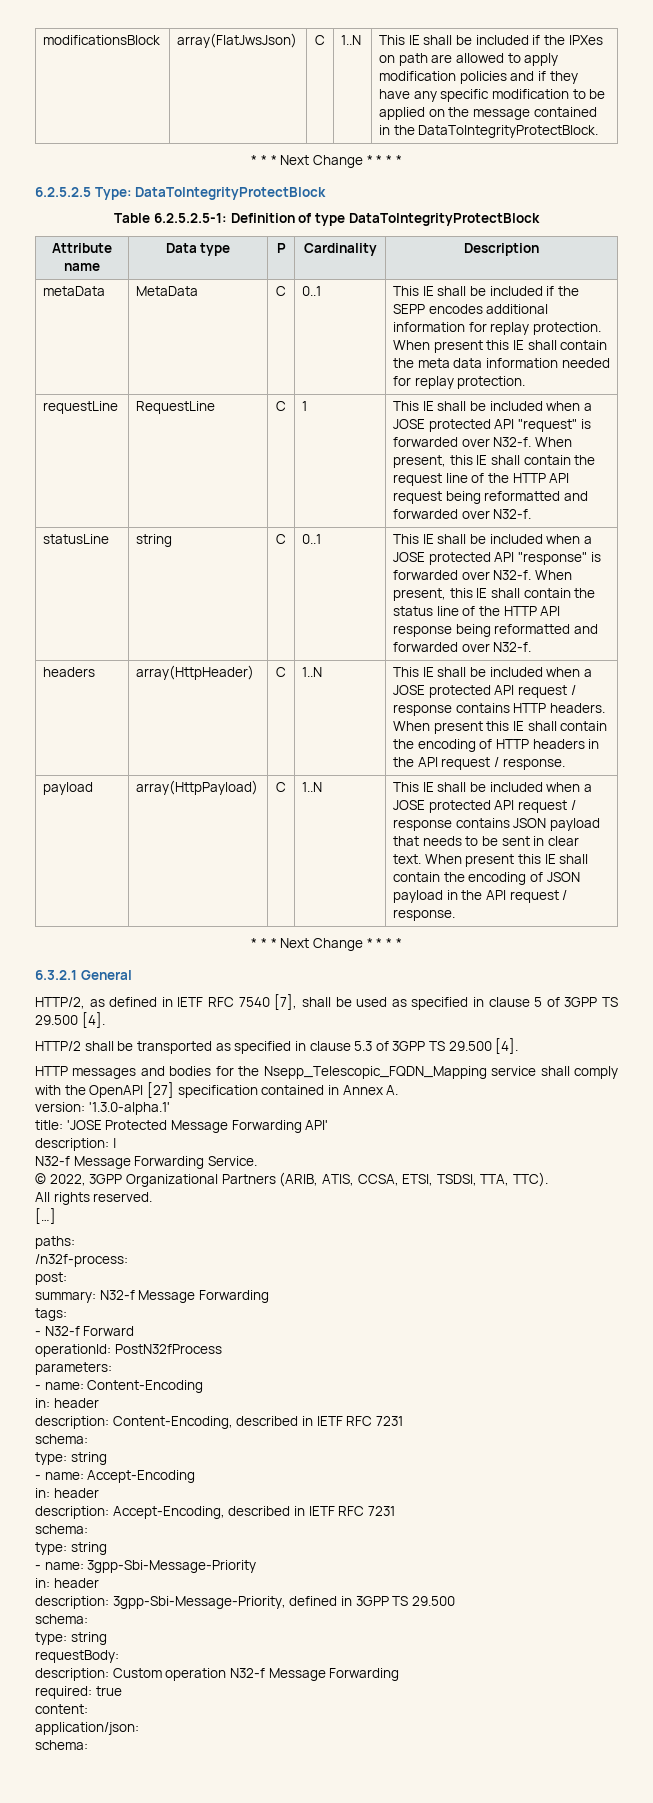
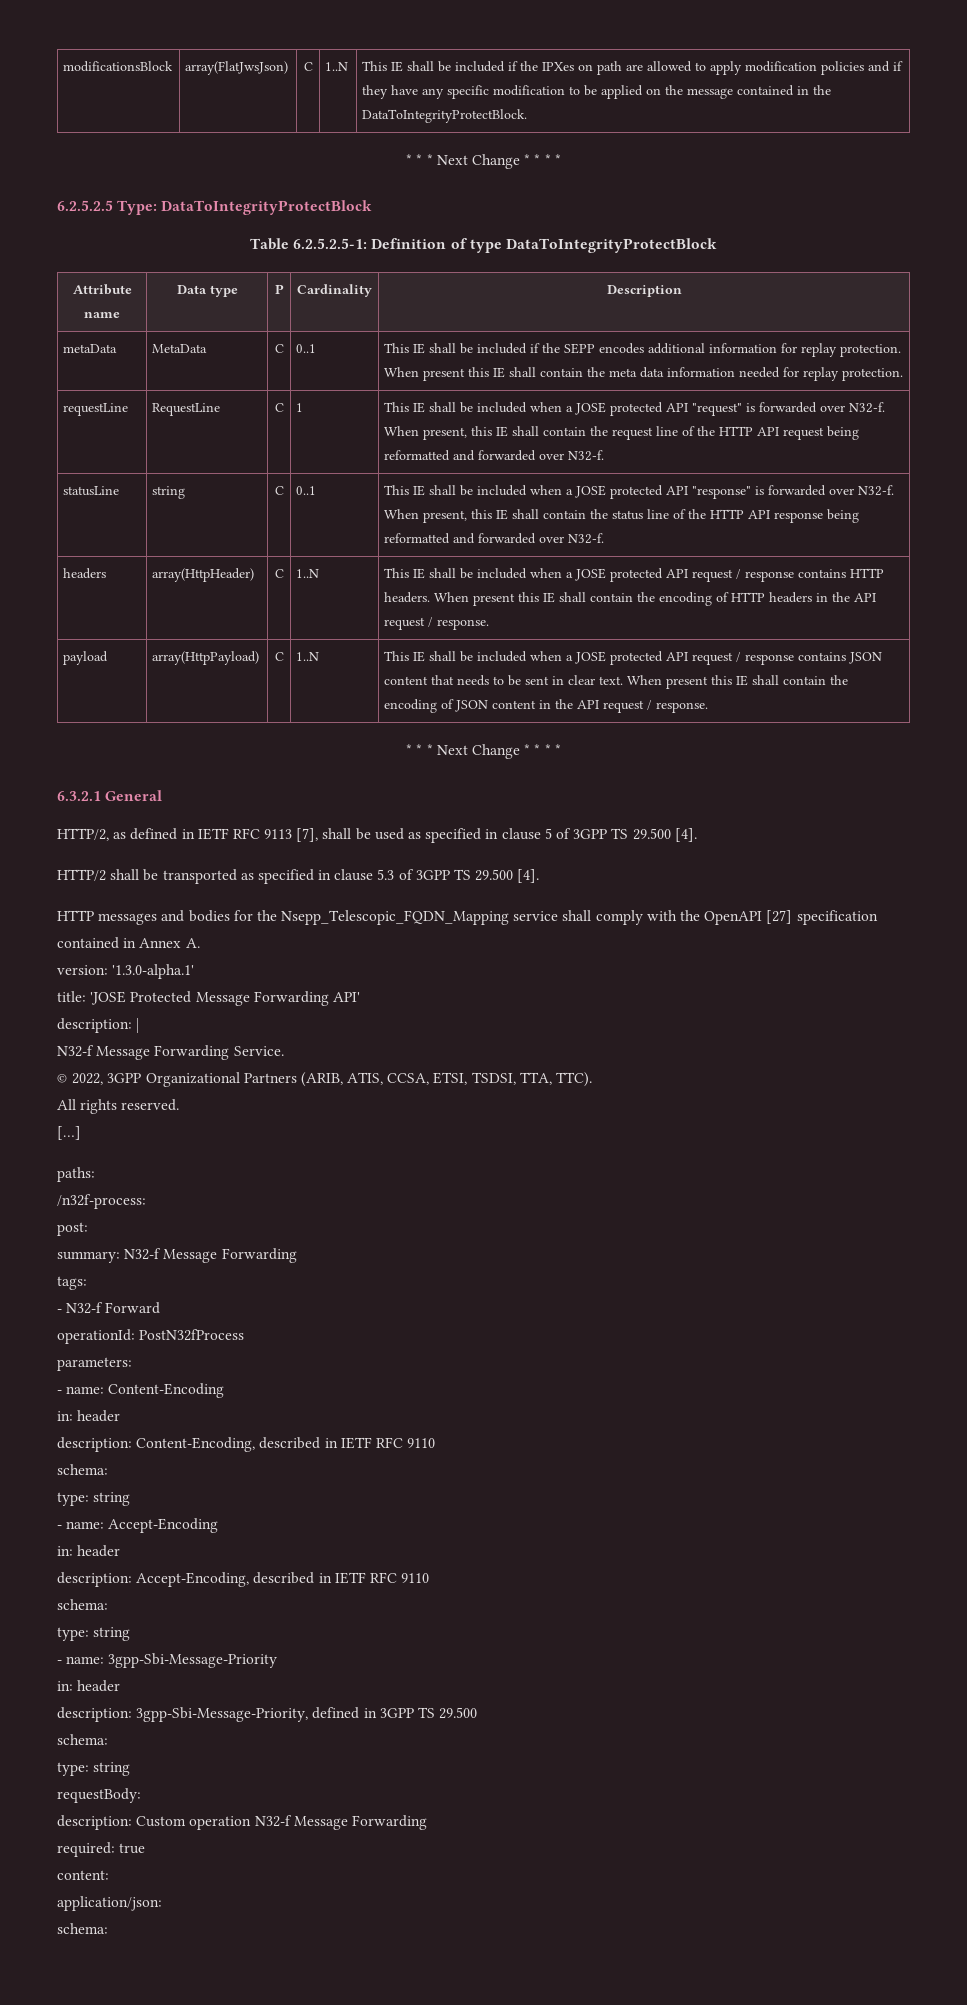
- This IE shall be included when a JOSE protected API request / response contains JSON payload that needs to be sent in clear text.
+ This IE shall be included when a JOSE protected API request / response contains JSON content that needs to be sent in clear text.
- When present this IE shall contain the encoding of JSON payload in the API request / response.
+ When present this IE shall contain the encoding of JSON content in the API request / response.
- HTTP/2, as defined in IETF RFC 7540 [7], shall be used as specified in clause 5 of 3GPP TS 29.500 [4].
+ HTTP/2, as defined in IETF RFC 9113 [7], shall be used as specified in clause 5 of 3GPP TS 29.500 [4].
- description: Content-Encoding, described in IETF RFC 7231
+ description: Content-Encoding, described in IETF RFC 9110
- description: Accept-Encoding, described in IETF RFC 7231
+ description: Accept-Encoding, described in IETF RFC 9110

